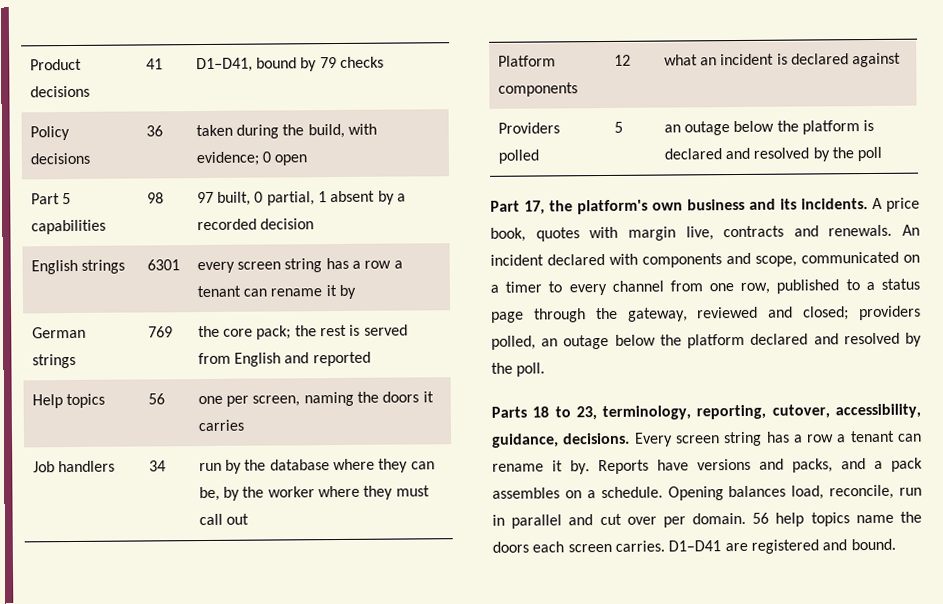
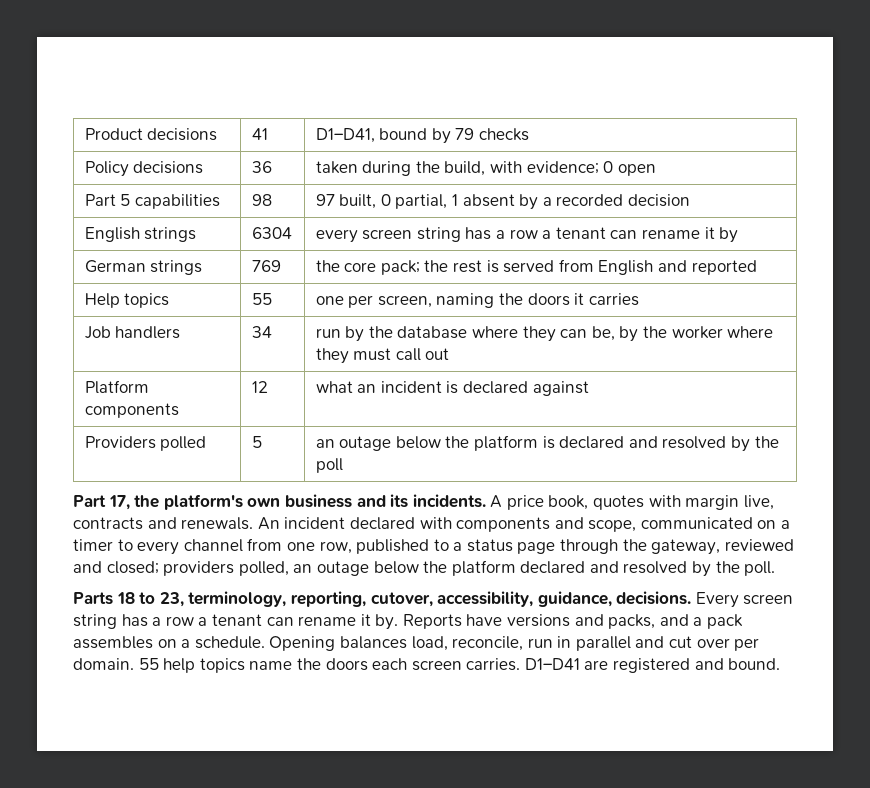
- English strings | 6301 | every screen string has a row a tenant can rename it by
+ English strings | 6304 | every screen string has a row a tenant can rename it by
- Help topics | 56 | one per screen, naming the doors it carries
+ Help topics | 55 | one per screen, naming the doors it carries
- 56 help topics name the doors each screen carries.
+ 55 help topics name the doors each screen carries.

